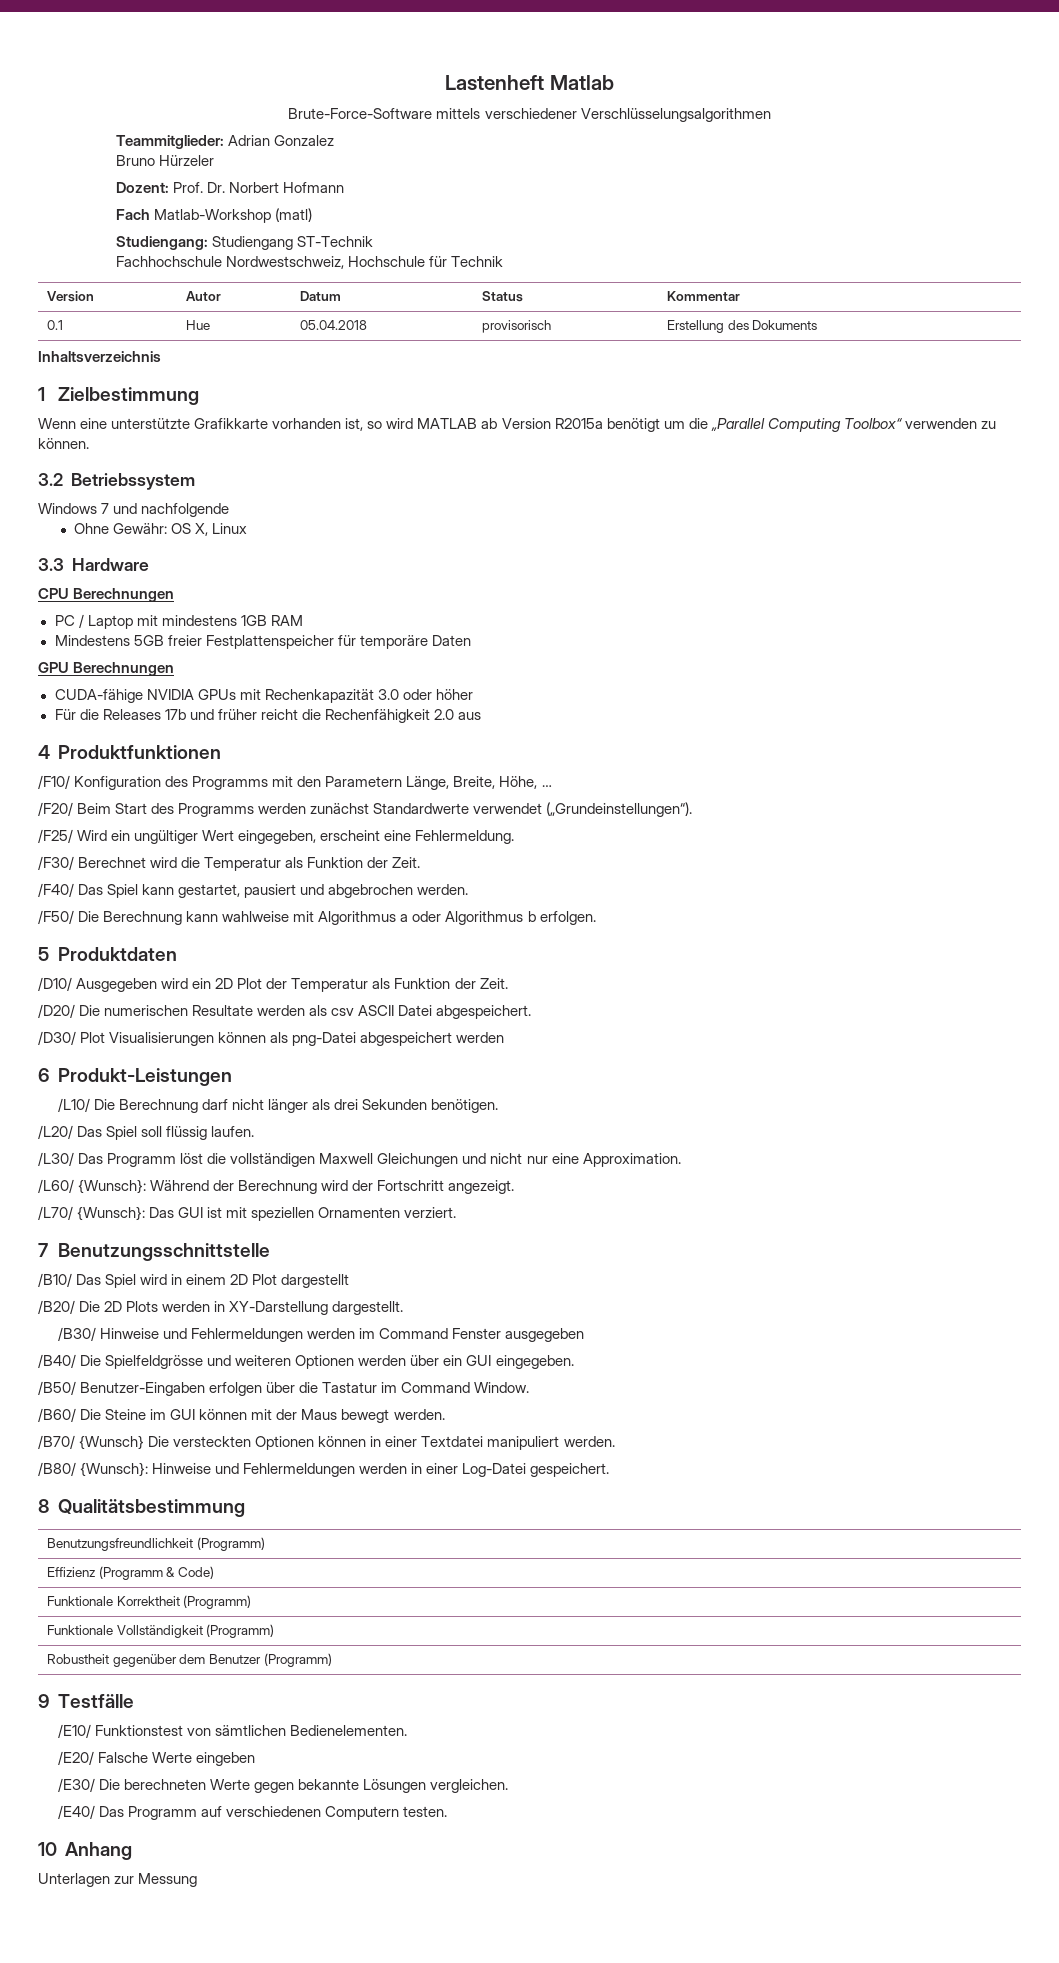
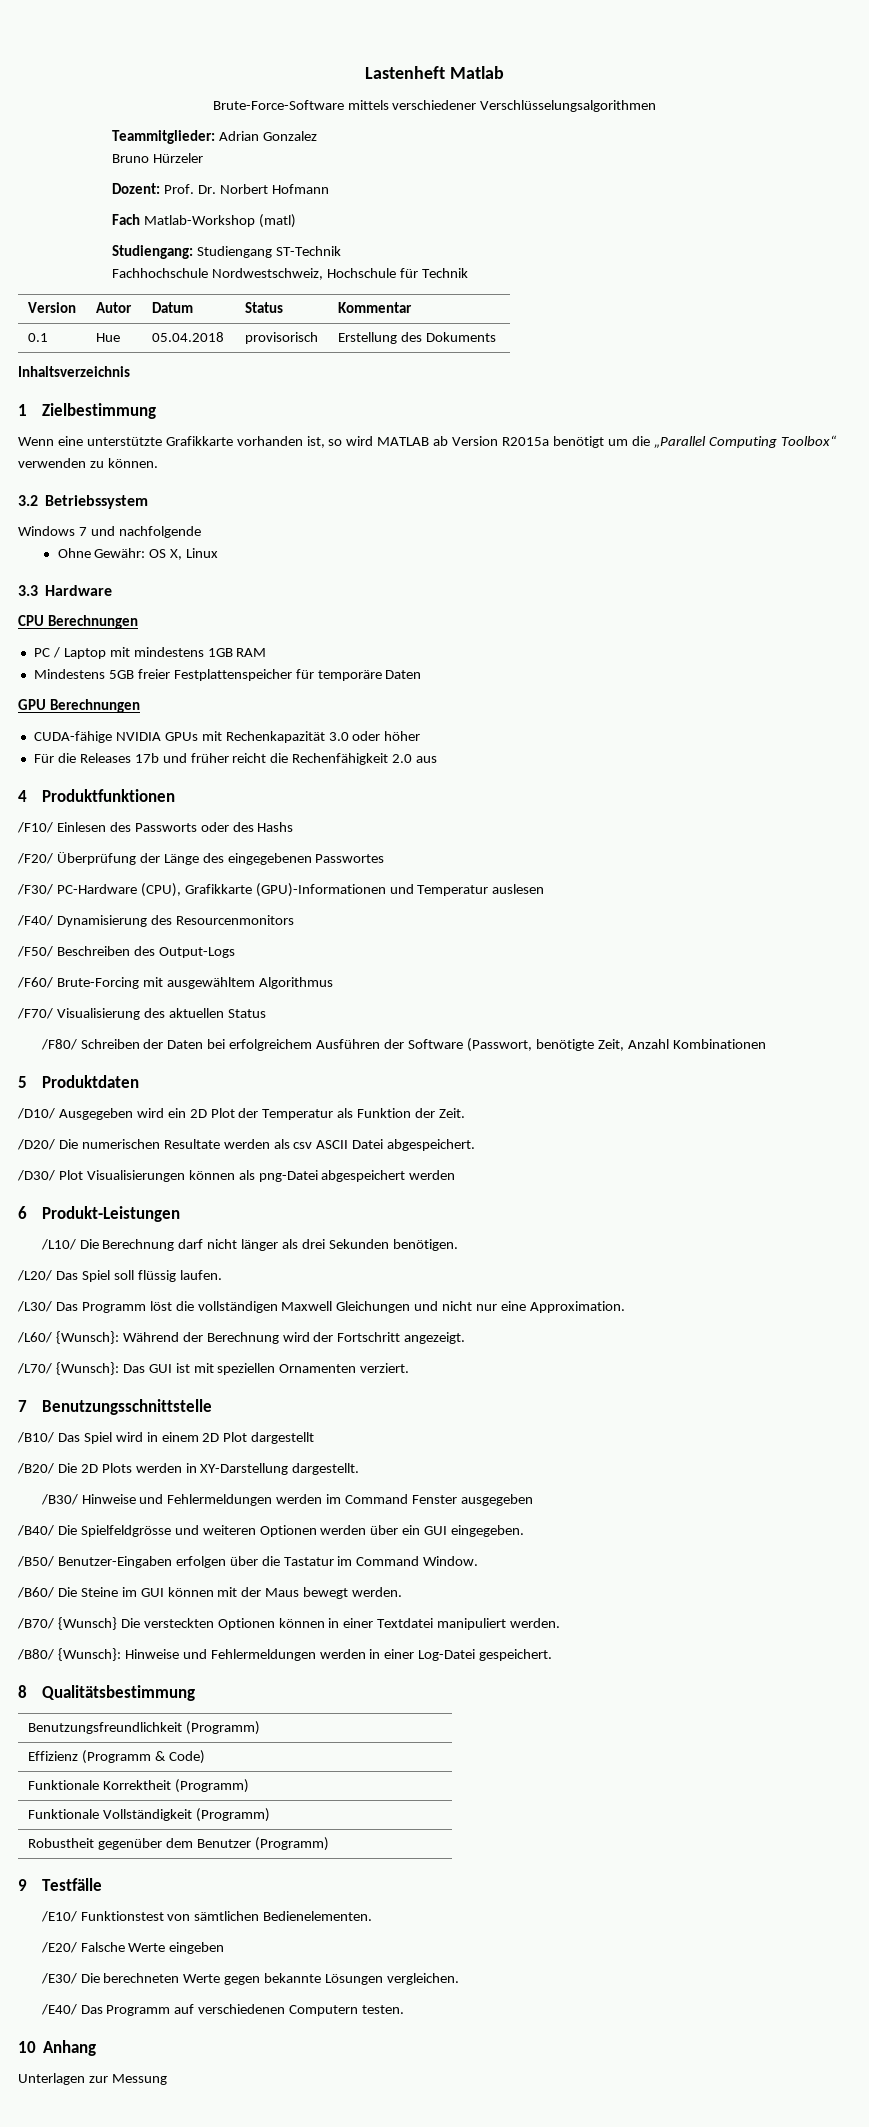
- /F10/ Konfiguration des Programms mit den Parametern Länge, Breite, Höhe, …
- /F20/ Beim Start des Programms werden zunächst Standardwerte verwendet („Grundeinstellungen“).
- /F25/ Wird ein ungültiger Wert eingegeben, erscheint eine Fehlermeldung.
- /F30/ Berechnet wird die Temperatur als Funktion der Zeit.
- /F40/ Das Spiel kann gestartet, pausiert und abgebrochen werden.
- /F50/ Die Berechnung kann wahlweise mit Algorithmus a oder Algorithmus b erfolgen.
+ /F10/ Einlesen des Passworts oder des Hashs
+ /F20/ Überprüfung der Länge des eingegebenen Passwortes
+ /F30/ PC-Hardware (CPU), Grafikkarte (GPU)-Informationen und Temperatur auslesen
+ /F40/ Dynamisierung des Resourcenmonitors
+ /F50/ Beschreiben des Output-Logs
+ /F60/ Brute-Forcing mit ausgewähltem Algorithmus
+ /F70/ Visualisierung des aktuellen Status
+ /F80/ Schreiben der Daten bei erfolgreichem Ausführen der Software (Passwort, benötigte Zeit, Anzahl Kombinationen

